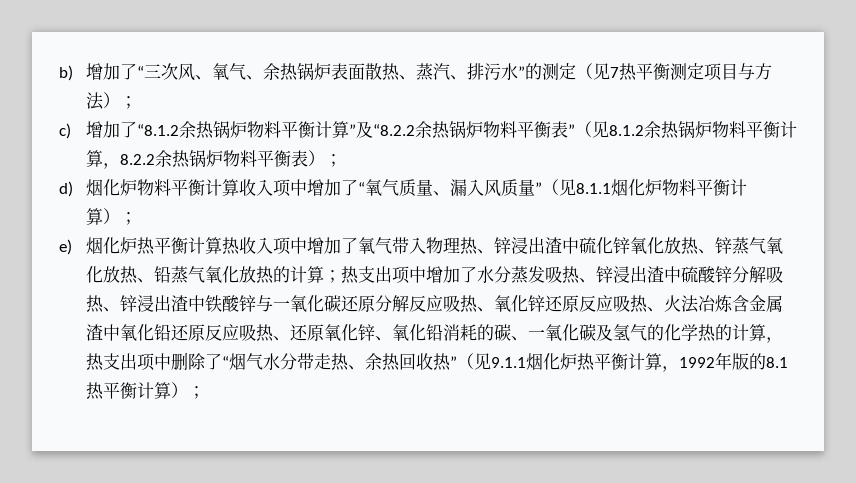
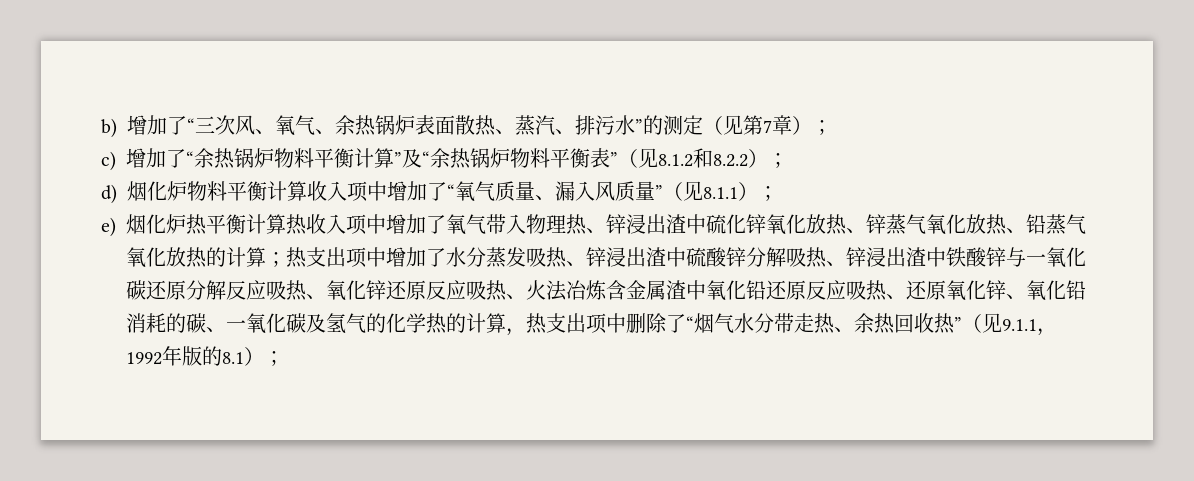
- b)增加了“三次风、氧气、余热锅炉表面散热、蒸汽、排污水”的测定（见7热平衡测定项目与方法）；
+ b)增加了“三次风、氧气、余热锅炉表面散热、蒸汽、排污水”的测定（见第7章）；
- c)增加了“8.1.2余热锅炉物料平衡计算”及“8.2.2余热锅炉物料平衡表”（见8.1.2余热锅炉物料平衡计算，8.2.2余热锅炉物料平衡表）；
+ c)增加了“余热锅炉物料平衡计算”及“余热锅炉物料平衡表”（见8.1.2和8.2.2）；
- d)烟化炉物料平衡计算收入项中增加了“氧气质量、漏入风质量”（见8.1.1烟化炉物料平衡计算）；
+ d)烟化炉物料平衡计算收入项中增加了“氧气质量、漏入风质量”（见8.1.1）；
- 热支出项中增加了水分蒸发吸热、锌浸出渣中硫酸锌分解吸热、锌浸出渣中铁酸锌与一氧化碳还原分解反应吸热、氧化锌还原反应吸热、火法冶炼含金属渣中氧化铅还原反应吸热、还原氧化锌、氧化铅消耗的碳、一氧化碳及氢气的化学热的计算，热支出项中删除了“烟气水分带走热、余热回收热”（见9.1.1烟化炉热平衡计算，1992年版的8.1热平衡计算）；
+ 热支出项中增加了水分蒸发吸热、锌浸出渣中硫酸锌分解吸热、锌浸出渣中铁酸锌与一氧化碳还原分解反应吸热、氧化锌还原反应吸热、火法冶炼含金属渣中氧化铅还原反应吸热、还原氧化锌、氧化铅消耗的碳、一氧化碳及氢气的化学热的计算，热支出项中删除了“烟气水分带走热、余热回收热”（见9.1.1，1992年版的8.1）；

